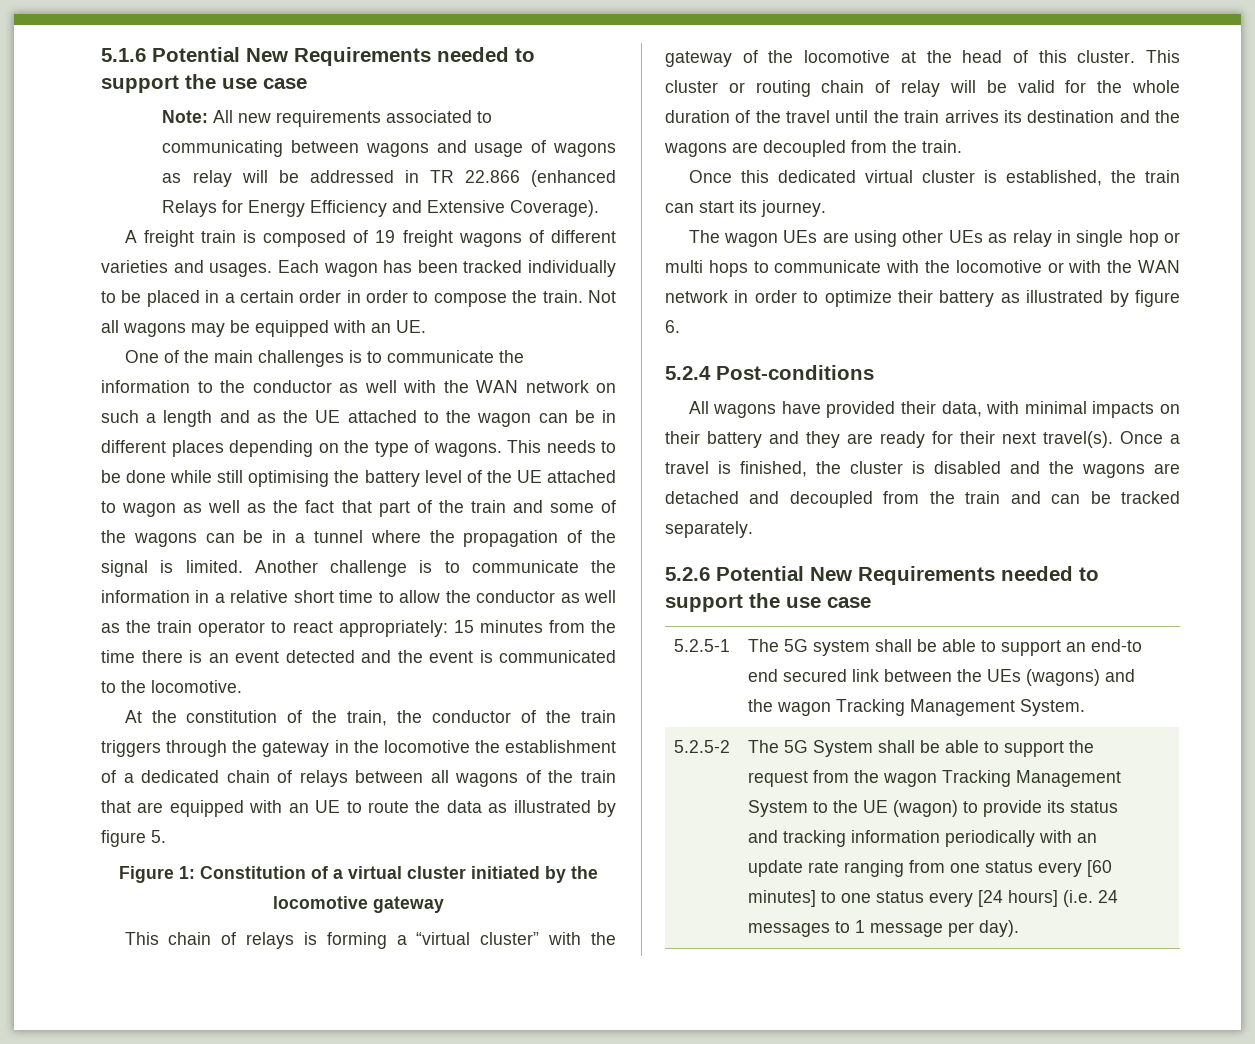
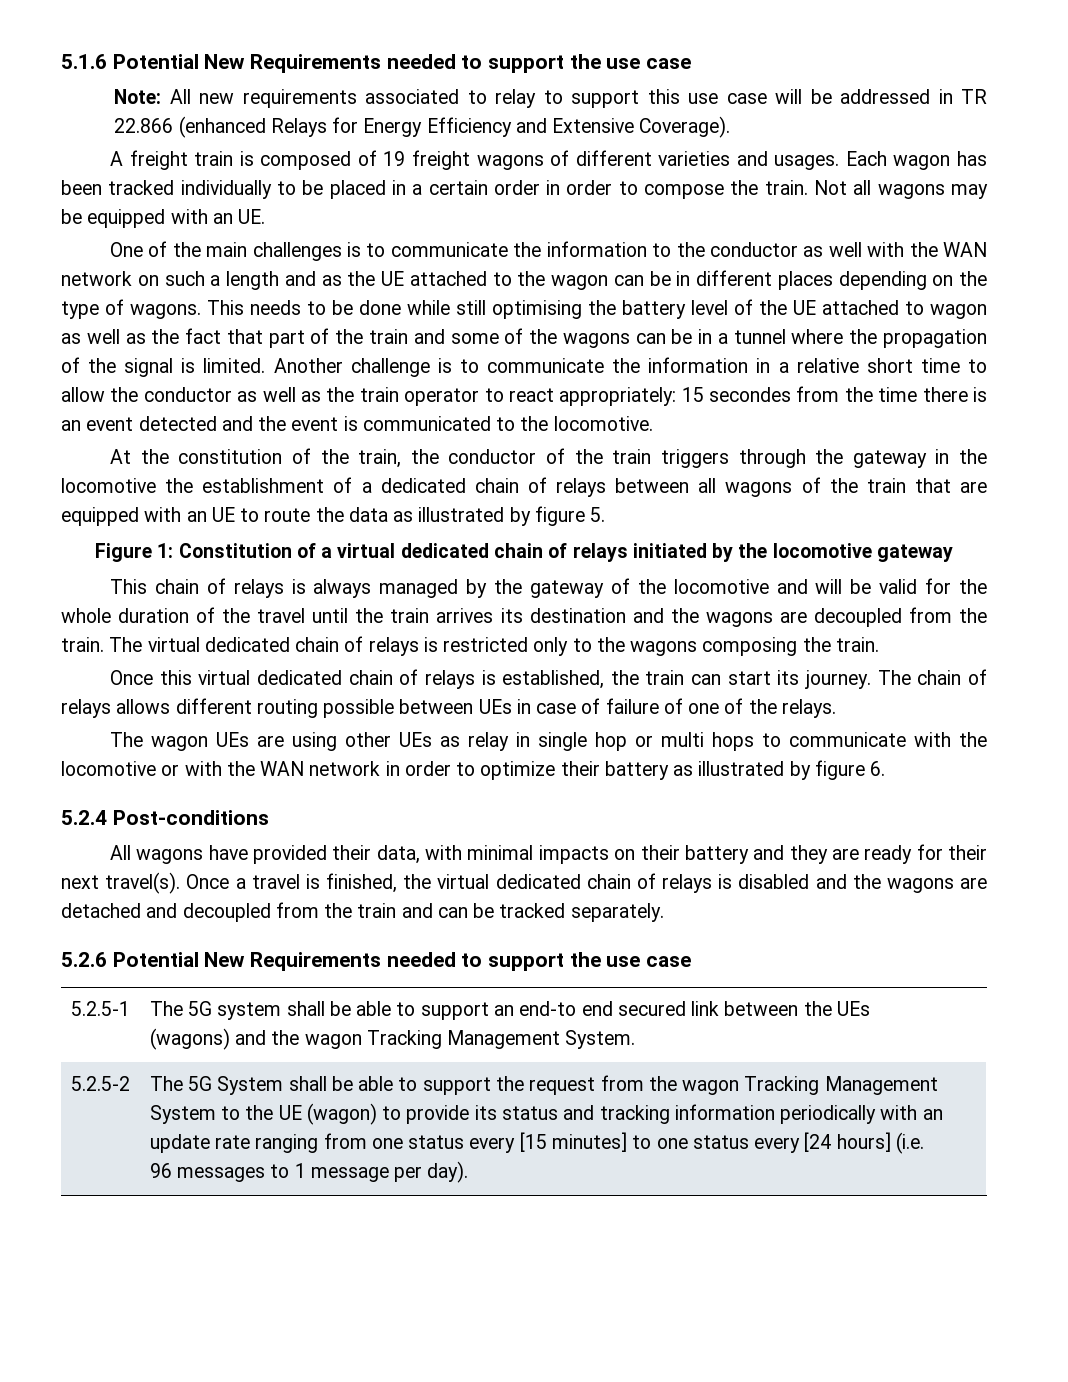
- Note: All new requirements associated to communicating between wagons and usage of wagons as relay will be addressed in TR 22.866 (enhanced Relays for Energy Efficiency and Extensive Coverage).
+ Note: All new requirements associated to relay to support this use case will be addressed in TR 22.866 (enhanced Relays for Energy Efficiency and Extensive Coverage).
- Another challenge is to communicate the information in a relative short time to allow the conductor as well as the train operator to react appropriately: 15 minutes from the time there is an event detected and the event is communicated to the locomotive.
+ Another challenge is to communicate the information in a relative short time to allow the conductor as well as the train operator to react appropriately: 15 secondes from the time there is an event detected and the event is communicated to the locomotive.
- Figure 1: Constitution of a virtual cluster initiated by the locomotive gateway
+ Figure 1: Constitution of a virtual dedicated chain of relays initiated by the locomotive gateway
- This chain of relays is forming a “virtual cluster” with the gateway of the locomotive at the head of this cluster. This cluster or routing chain of relay will be valid for the whole duration of the travel until the train arrives its destination and the wagons are decoupled from the train.
- Once this dedicated virtual cluster is established, the train can start its journey.
+ This chain of relays is always managed by the gateway of the locomotive and will be valid for the whole duration of the travel until the train arrives its destination and the wagons are decoupled from the train. The virtual dedicated chain of relays is restricted only to the wagons composing the train.
+ Once this virtual dedicated chain of relays is established, the train can start its journey. The chain of relays allows different routing possible between UEs in case of failure of one of the relays.
- Once a travel is finished, the cluster is disabled and the wagons are detached and decoupled from the train and can be tracked separately.
+ Once a travel is finished, the virtual dedicated chain of relays is disabled and the wagons are detached and decoupled from the train and can be tracked separately.
- The 5G System shall be able to support the request from the wagon Tracking Management System to the UE (wagon) to provide its status and tracking information periodically with an update rate ranging from one status every [60 minutes] to one status every [24 hours] (i.e. 24 messages to 1 message per day).
+ The 5G System shall be able to support the request from the wagon Tracking Management System to the UE (wagon) to provide its status and tracking information periodically with an update rate ranging from one status every [15 minutes] to one status every [24 hours] (i.e. 96 messages to 1 message per day).

